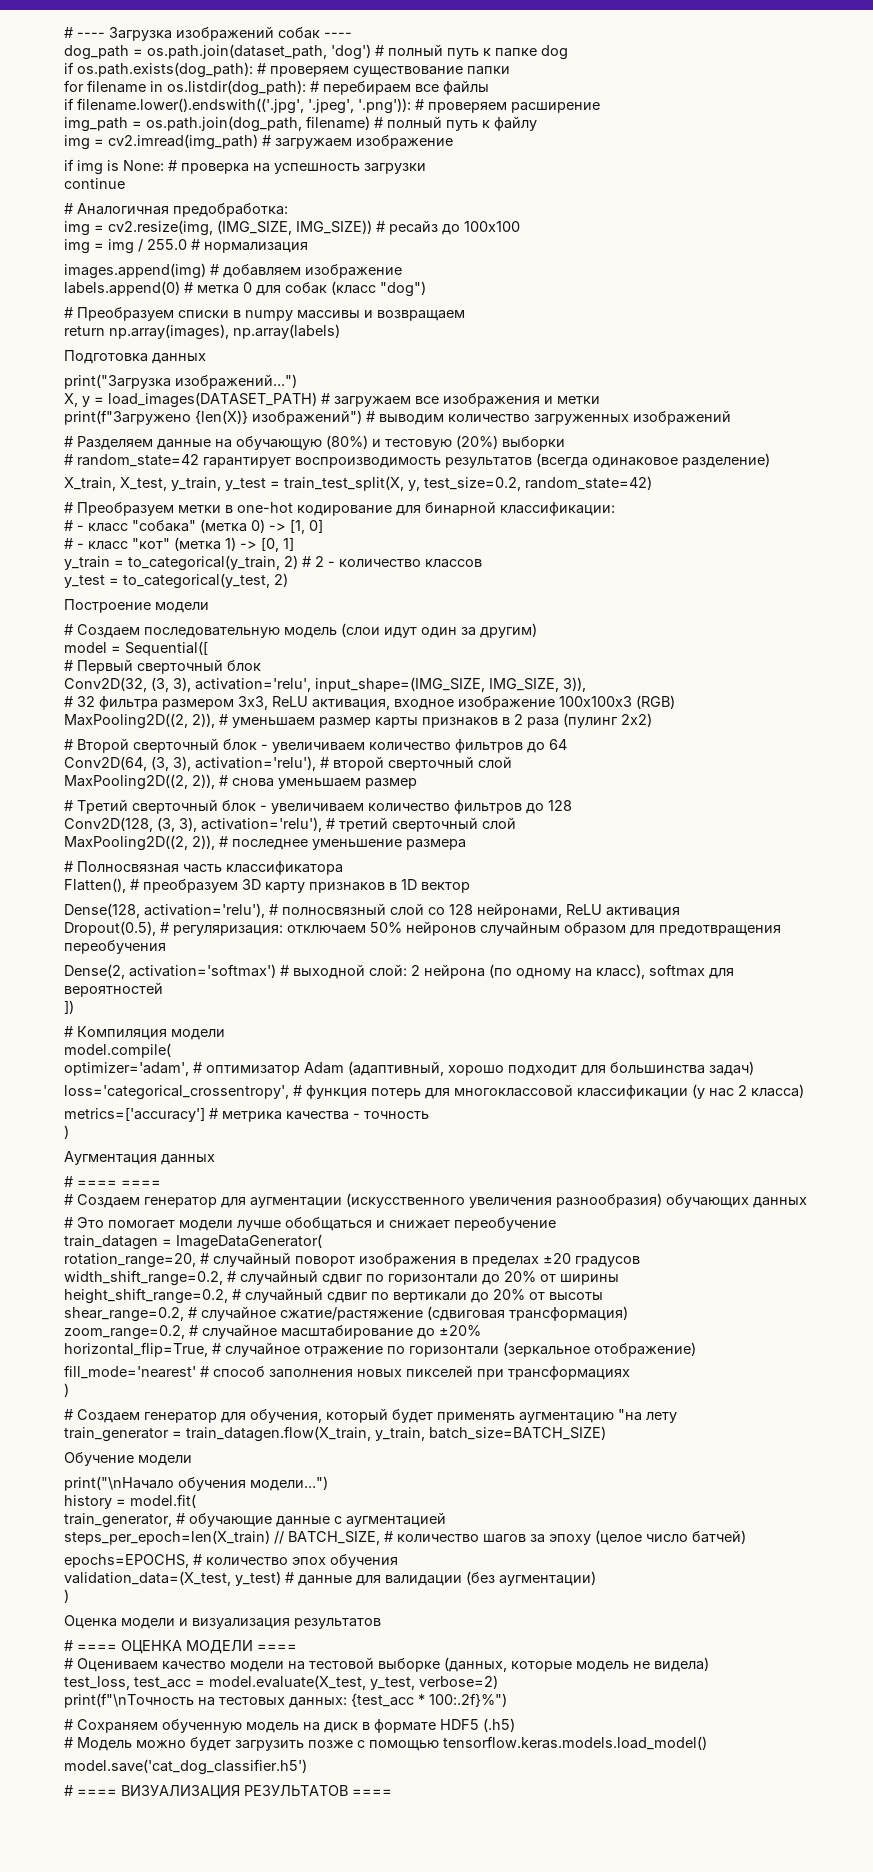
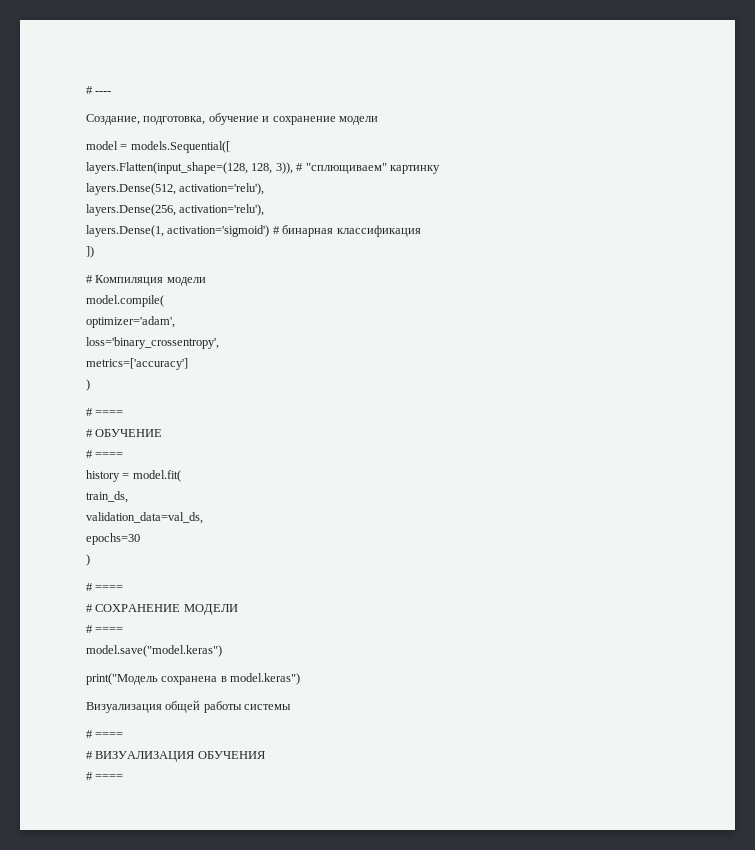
- # ---- Загрузка изображений собак ----
- dog_path = os.path.join(dataset_path, 'dog') # полный путь к папке dog
- if os.path.exists(dog_path): # проверяем существование папки
- for filename in os.listdir(dog_path): # перебираем все файлы
- if filename.lower().endswith(('.jpg', '.jpeg', '.png')): # проверяем расширение
- img_path = os.path.join(dog_path, filename) # полный путь к файлу
- img = cv2.imread(img_path) # загружаем изображение
- if img is None: # проверка на успешность загрузки
- continue
- # Аналогичная предобработка:
- img = cv2.resize(img, (IMG_SIZE, IMG_SIZE)) # ресайз до 100x100
- img = img / 255.0 # нормализация
- images.append(img) # добавляем изображение
- labels.append(0) # метка 0 для собак (класс "dog")
- # Преобразуем списки в numpy массивы и возвращаем
- return np.array(images), np.array(labels)
- Подготовка данных
- print("Загрузка изображений...")
- X, y = load_images(DATASET_PATH) # загружаем все изображения и метки
- print(f"Загружено {len(X)} изображений") # выводим количество загруженных изображений
- # Разделяем данные на обучающую (80%) и тестовую (20%) выборки
- # random_state=42 гарантирует воспроизводимость результатов (всегда одинаковое разделение)
- X_train, X_test, y_train, y_test = train_test_split(X, y, test_size=0.2, random_state=42)
- # Преобразуем метки в one-hot кодирование для бинарной классификации:
- # - класс "собака" (метка 0) -> [1, 0]
- # - класс "кот" (метка 1) -> [0, 1]
- y_train = to_categorical(y_train, 2) # 2 - количество классов
- y_test = to_categorical(y_test, 2)
- Построение модели
- # Создаем последовательную модель (слои идут один за другим)
- model = Sequential([
- # Первый сверточный блок
- Conv2D(32, (3, 3), activation='relu', input_shape=(IMG_SIZE, IMG_SIZE, 3)),
- # 32 фильтра размером 3x3, ReLU активация, входное изображение 100x100x3 (RGB)
- MaxPooling2D((2, 2)), # уменьшаем размер карты признаков в 2 раза (пулинг 2x2)
- # Второй сверточный блок - увеличиваем количество фильтров до 64
- Conv2D(64, (3, 3), activation='relu'), # второй сверточный слой
- MaxPooling2D((2, 2)), # снова уменьшаем размер
- # Третий сверточный блок - увеличиваем количество фильтров до 128
- Conv2D(128, (3, 3), activation='relu'), # третий сверточный слой
- MaxPooling2D((2, 2)), # последнее уменьшение размера
- # Полносвязная часть классификатора
- Flatten(), # преобразуем 3D карту признаков в 1D вектор
- Dense(128, activation='relu'), # полносвязный слой со 128 нейронами, ReLU активация
- Dropout(0.5), # регуляризация: отключаем 50% нейронов случайным образом для предотвращения переобучения
- Dense(2, activation='softmax') # выходной слой: 2 нейрона (по одному на класс), softmax для вероятностей
+ # ----
+ Создание, подготовка, обучение и сохранение модели
+ model = models.Sequential([
+ layers.Flatten(input_shape=(128, 128, 3)), # "сплющиваем" картинку
+ layers.Dense(512, activation='relu'),
+ layers.Dense(256, activation='relu'),
+ layers.Dense(1, activation='sigmoid') # бинарная классификация
- optimizer='adam', # оптимизатор Adam (адаптивный, хорошо подходит для большинства задач)
- loss='categorical_crossentropy', # функция потерь для многоклассовой классификации (у нас 2 класса)
- metrics=['accuracy'] # метрика качества - точность
+ optimizer='adam',
+ loss='binary_crossentropy',
+ metrics=['accuracy']
  )
- Аугментация данных
- # ==== ====
- # Создаем генератор для аугментации (искусственного увеличения разнообразия) обучающих данных
- # Это помогает модели лучше обобщаться и снижает переобучение
- train_datagen = ImageDataGenerator(
- rotation_range=20, # случайный поворот изображения в пределах ±20 градусов
- width_shift_range=0.2, # случайный сдвиг по горизонтали до 20% от ширины
- height_shift_range=0.2, # случайный сдвиг по вертикали до 20% от высоты
- shear_range=0.2, # случайное сжатие/растяжение (сдвиговая трансформация)
- zoom_range=0.2, # случайное масштабирование до ±20%
- horizontal_flip=True, # случайное отражение по горизонтали (зеркальное отображение)
- fill_mode='nearest' # способ заполнения новых пикселей при трансформациях
+ # ====
+ # ОБУЧЕНИЕ
+ # ====
+ history = model.fit(
+ train_ds,
+ validation_data=val_ds,
+ epochs=30
  )
- # Создаем генератор для обучения, который будет применять аугментацию "на лету
- train_generator = train_datagen.flow(X_train, y_train, batch_size=BATCH_SIZE)
- Обучение модели
- print("\nНачало обучения модели...")
- history = model.fit(
- train_generator, # обучающие данные с аугментацией
- steps_per_epoch=len(X_train) // BATCH_SIZE, # количество шагов за эпоху (целое число батчей)
- epochs=EPOCHS, # количество эпох обучения
- validation_data=(X_test, y_test) # данные для валидации (без аугментации)
- )
- Оценка модели и визуализация результатов
- # ==== ОЦЕНКА МОДЕЛИ ====
- # Оцениваем качество модели на тестовой выборке (данных, которые модель не видела)
- test_loss, test_acc = model.evaluate(X_test, y_test, verbose=2)
- print(f"\nТочность на тестовых данных: {test_acc * 100:.2f}%")
- # Сохраняем обученную модель на диск в формате HDF5 (.h5)
- # Модель можно будет загрузить позже с помощью tensorflow.keras.models.load_model()
- model.save('cat_dog_classifier.h5')
- # ==== ВИЗУАЛИЗАЦИЯ РЕЗУЛЬТАТОВ ====
+ # ====
+ # СОХРАНЕНИЕ МОДЕЛИ
+ # ====
+ model.save("model.keras")
+ print("Модель сохранена в model.keras")
+ Визуализация общей работы системы
+ # ====
+ # ВИЗУАЛИЗАЦИЯ ОБУЧЕНИЯ
+ # ====

